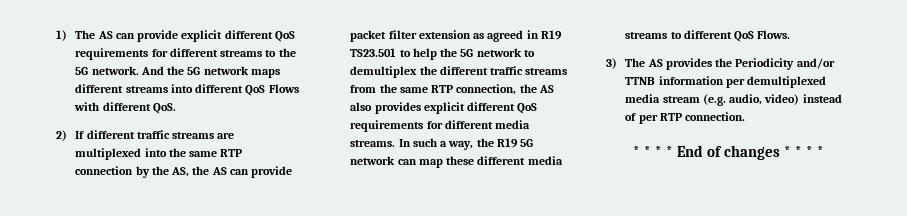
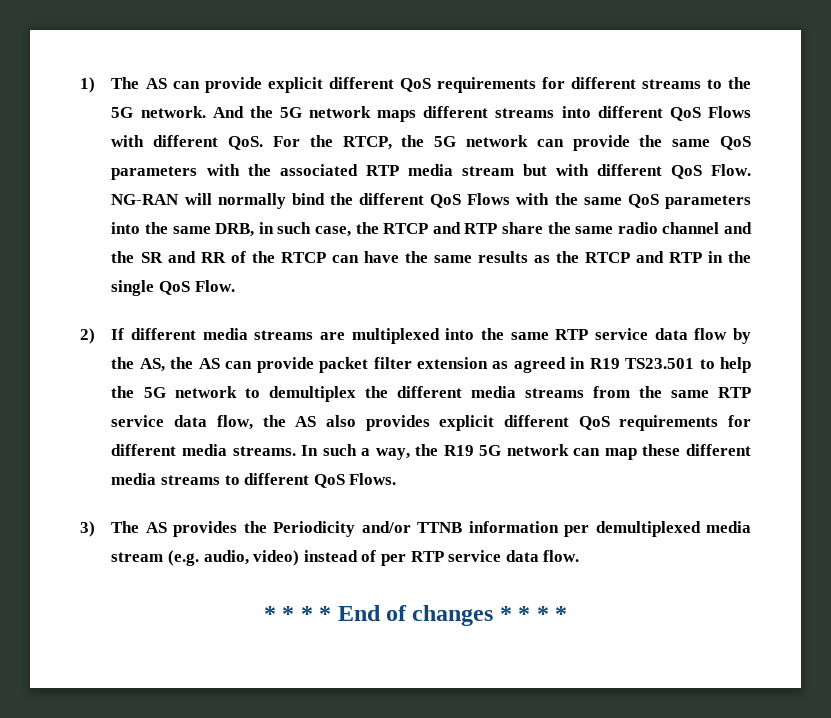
- And the 5G network maps different streams into different QoS Flows with different QoS.
+ And the 5G network maps different streams into different QoS Flows with different QoS. For the RTCP, the 5G network can provide the same QoS parameters with the associated RTP media stream but with different QoS Flow. NG-RAN will normally bind the different QoS Flows with the same QoS parameters into the same DRB, in such case, the RTCP and RTP share the same radio channel and the SR and RR of the RTCP can have the same results as the RTCP and RTP in the single QoS Flow.
- 2) If different traffic streams are multiplexed into the same RTP connection by the AS, the AS can provide packet filter extension as agreed in R19 TS23.501 to help the 5G network to demultiplex the different traffic streams from the same RTP connection, the AS also provides explicit different QoS requirements for different media streams.
+ 2) If different media streams are multiplexed into the same RTP service data flow by the AS, the AS can provide packet filter extension as agreed in R19 TS23.501 to help the 5G network to demultiplex the different media streams from the same RTP service data flow, the AS also provides explicit different QoS requirements for different media streams.
- 3) The AS provides the Periodicity and/or TTNB information per demultiplexed media stream (e.g. audio, video) instead of per RTP connection.
+ 3) The AS provides the Periodicity and/or TTNB information per demultiplexed media stream (e.g. audio, video) instead of per RTP service data flow.

